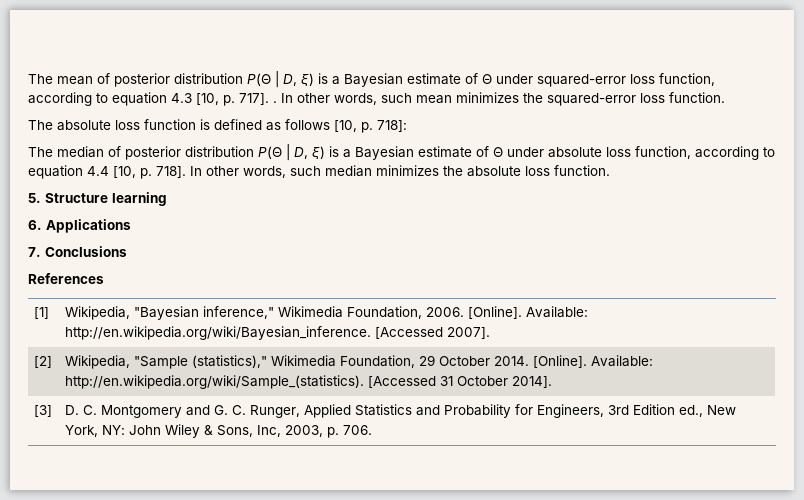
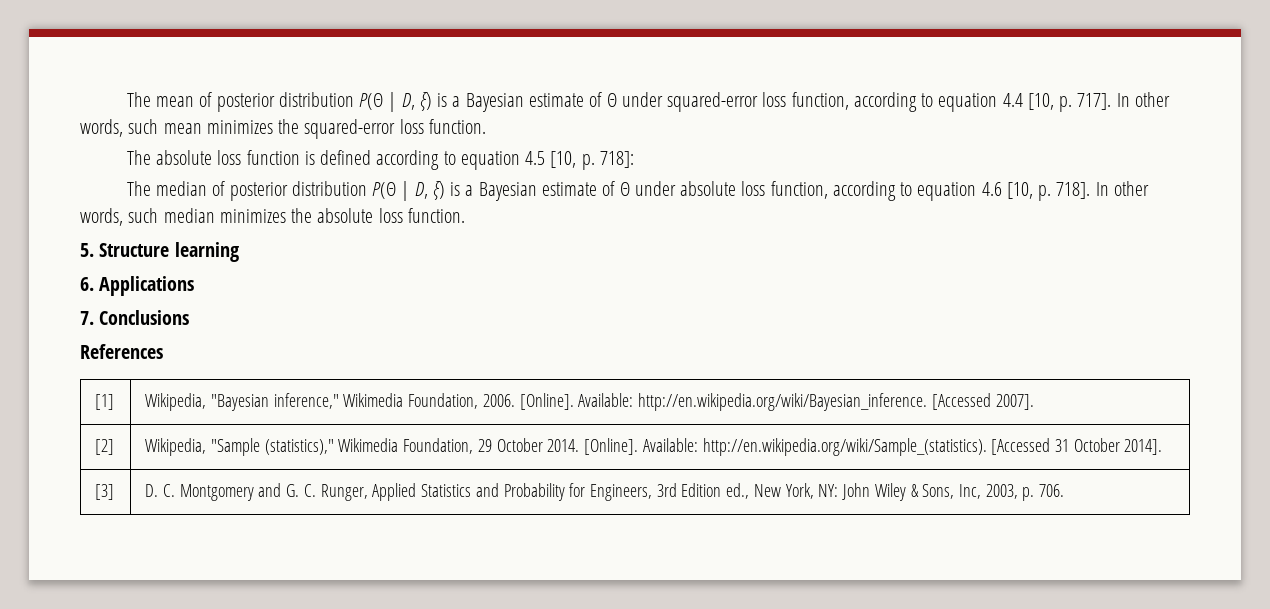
- The mean of posterior distribution P(Θ | D, ξ) is a Bayesian estimate of Θ under squared-error loss function, according to equation 4.3 [10, p. 717]. .
+ The mean of posterior distribution P(Θ | D, ξ) is a Bayesian estimate of Θ under squared-error loss function, according to equation 4.4 [10, p. 717].
- The absolute loss function is defined as follows [10, p. 718]:
+ The absolute loss function is defined according to equation 4.5 [10, p. 718]:
- The median of posterior distribution P(Θ | D, ξ) is a Bayesian estimate of Θ under absolute loss function, according to equation 4.4 [10, p. 718].
+ The median of posterior distribution P(Θ | D, ξ) is a Bayesian estimate of Θ under absolute loss function, according to equation 4.6 [10, p. 718].

